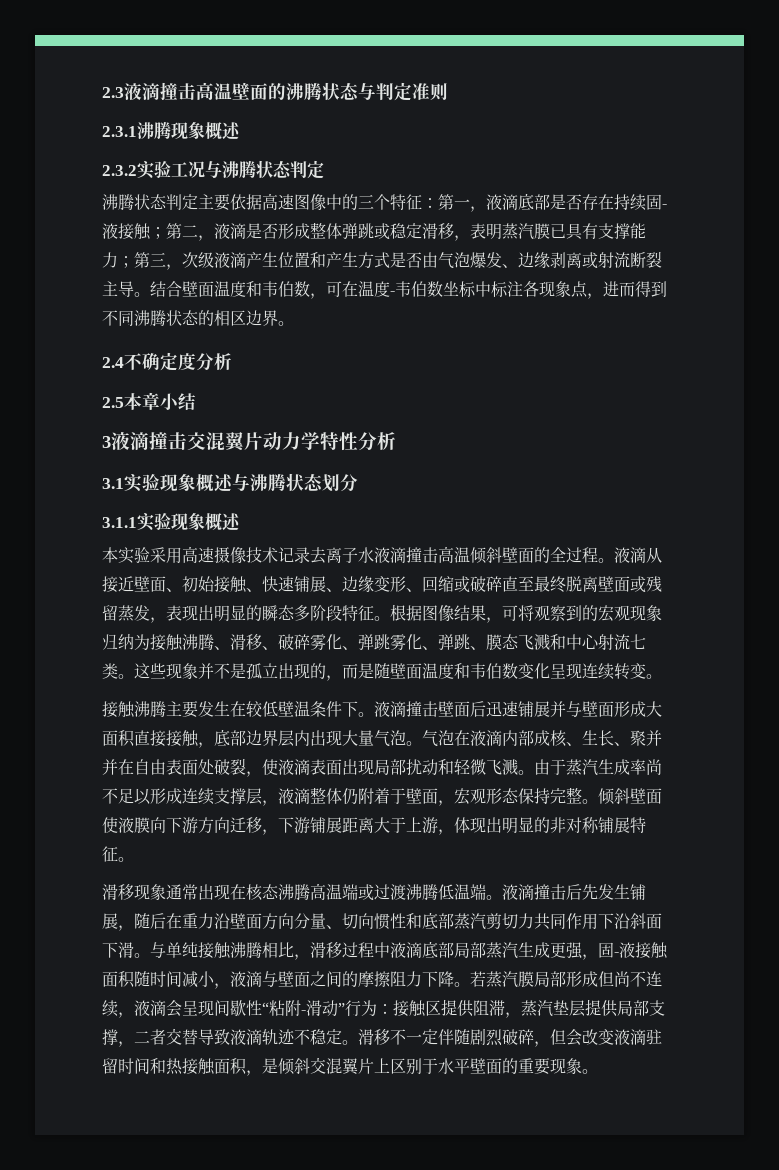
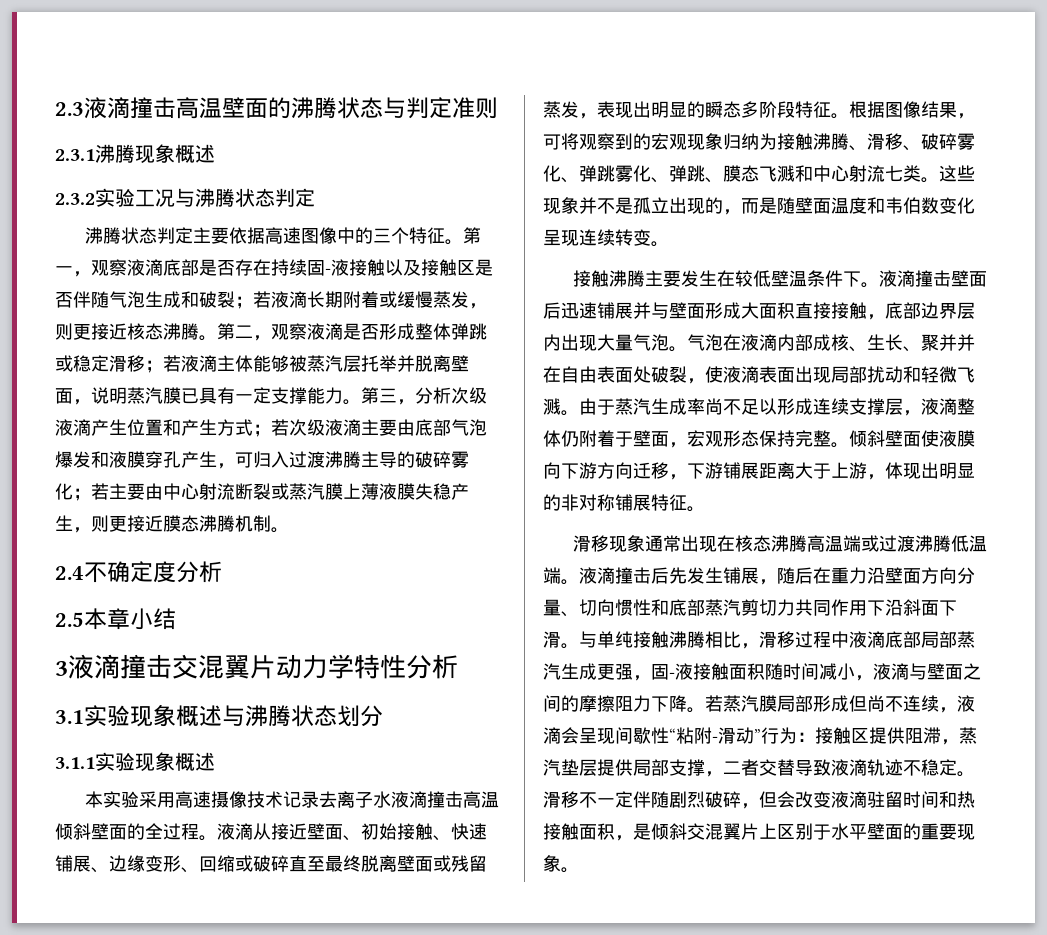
- 沸腾状态判定主要依据高速图像中的三个特征：第一，液滴底部是否存在持续固-液接触；第二，液滴是否形成整体弹跳或稳定滑移，表明蒸汽膜已具有支撑能力；第三，次级液滴产生位置和产生方式是否由气泡爆发、边缘剥离或射流断裂主导。结合壁面温度和韦伯数，可在温度-韦伯数坐标中标注各现象点，进而得到不同沸腾状态的相区边界。
+ 沸腾状态判定主要依据高速图像中的三个特征。第一，观察液滴底部是否存在持续固-液接触以及接触区是否伴随气泡生成和破裂；若液滴长期附着或缓慢蒸发，则更接近核态沸腾。第二，观察液滴是否形成整体弹跳或稳定滑移；若液滴主体能够被蒸汽层托举并脱离壁面，说明蒸汽膜已具有一定支撑能力。第三，分析次级液滴产生位置和产生方式；若次级液滴主要由底部气泡爆发和液膜穿孔产生，可归入过渡沸腾主导的破碎雾化；若主要由中心射流断裂或蒸汽膜上薄液膜失稳产生，则更接近膜态沸腾机制。

